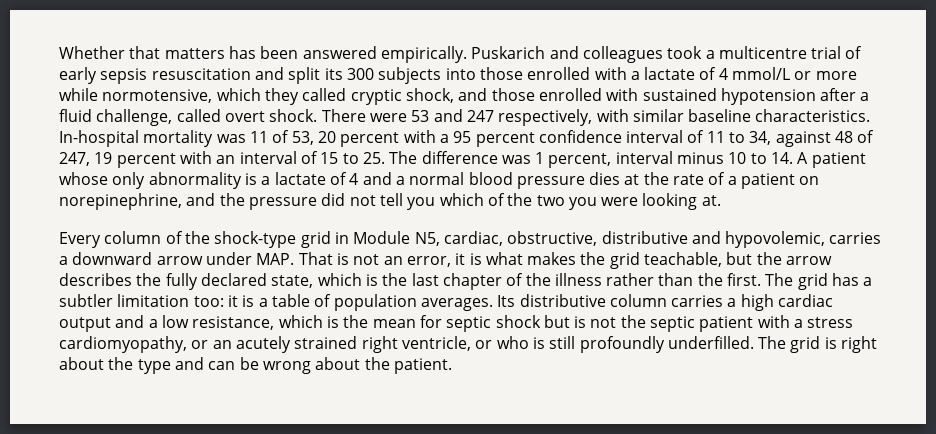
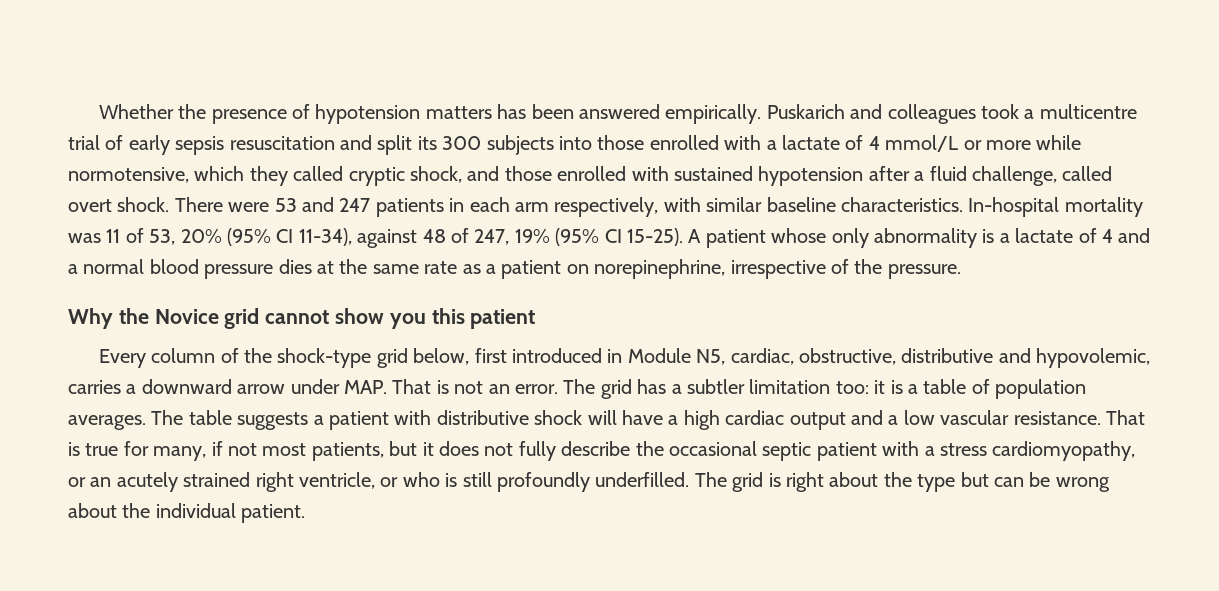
- Whether that matters has been answered empirically.
+ Whether the presence of hypotension matters has been answered empirically.
- There were 53 and 247 respectively, with similar baseline characteristics.
+ There were 53 and 247 patients in each arm respectively, with similar baseline characteristics.
- In-hospital mortality was 11 of 53, 20 percent with a 95 percent confidence interval of 11 to 34, against 48 of 247, 19 percent with an interval of 15 to 25. The difference was 1 percent, interval minus 10 to 14. A patient whose only abnormality is a lactate of 4 and a normal blood pressure dies at the rate of a patient on norepinephrine, and the pressure did not tell you which of the two you were looking at.
+ In-hospital mortality was 11 of 53, 20% (95% CI 11-34), against 48 of 247, 19% (95% CI 15-25). A patient whose only abnormality is a lactate of 4 and a normal blood pressure dies at the same rate as a patient on norepinephrine, irrespective of the pressure.
+ Why the Novice grid cannot show you this patient
- Every column of the shock-type grid in Module N5, cardiac, obstructive, distributive and hypovolemic, carries a downward arrow under MAP. That is not an error, it is what makes the grid teachable, but the arrow describes the fully declared state, which is the last chapter of the illness rather than the first.
+ Every column of the shock-type grid below, first introduced in Module N5, cardiac, obstructive, distributive and hypovolemic, carries a downward arrow under MAP. That is not an error.
- Its distributive column carries a high cardiac output and a low resistance, which is the mean for septic shock but is not the septic patient with a stress cardiomyopathy, or an acutely strained right ventricle, or who is still profoundly underfilled.
+ The table suggests a patient with distributive shock will have a high cardiac output and a low vascular resistance. That is true for many, if not most patients, but it does not fully describe the occasional septic patient with a stress cardiomyopathy, or an acutely strained right ventricle, or who is still profoundly underfilled.
- The grid is right about the type and can be wrong about the patient.
+ The grid is right about the type but can be wrong about the individual patient.

